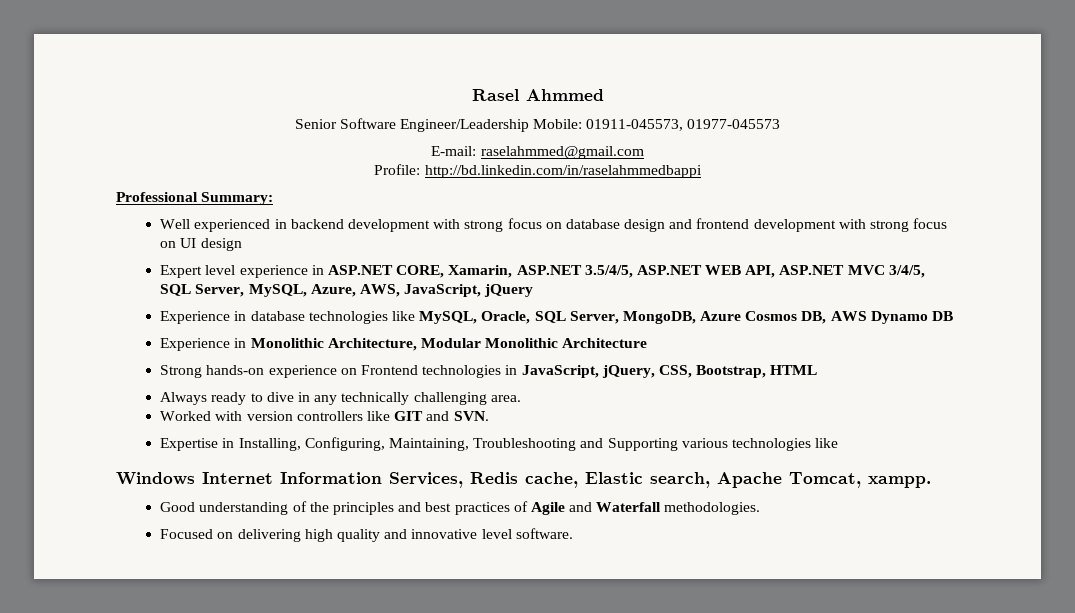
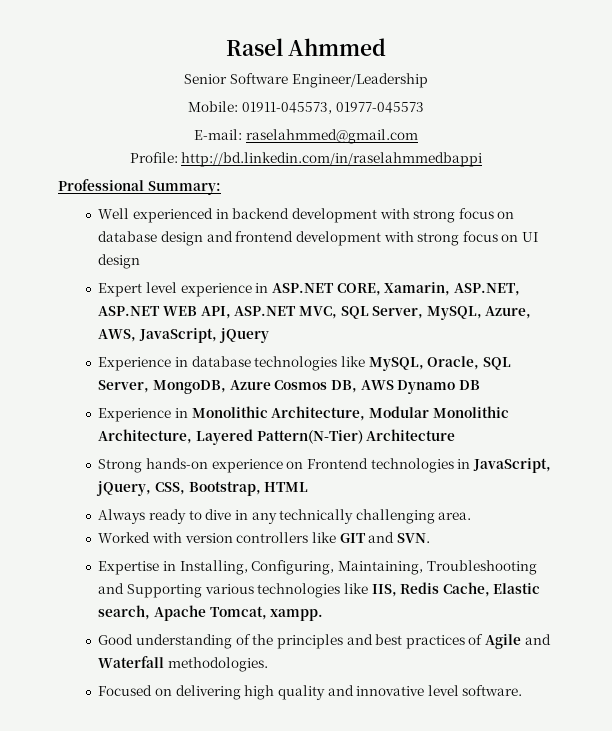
- Senior Software Engineer/Leadership Mobile: 01911-045573, 01977-045573
+ Senior Software Engineer/Leadership
+ Mobile: 01911-045573, 01977-045573
- Expert level experience in ASP.NET CORE, Xamarin, ASP.NET 3.5/4/5, ASP.NET WEB API, ASP.NET MVC 3/4/5, SQL Server, MySQL, Azure, AWS, JavaScript, jQuery
+ Expert level experience in ASP.NET CORE, Xamarin, ASP.NET, ASP.NET WEB API, ASP.NET MVC, SQL Server, MySQL, Azure, AWS, JavaScript, jQuery
- Experience in Monolithic Architecture, Modular Monolithic Architecture
+ Experience in Monolithic Architecture, Modular Monolithic Architecture, Layered Pattern(N-Tier) Architecture
- Expertise in Installing, Configuring, Maintaining, Troubleshooting and Supporting various technologies like
- Windows Internet Information Services, Redis cache, Elastic search, Apache Tomcat, xampp.
+ Expertise in Installing, Configuring, Maintaining, Troubleshooting and Supporting various technologies like IIS, Redis Cache, Elastic search, Apache Tomcat, xampp.

